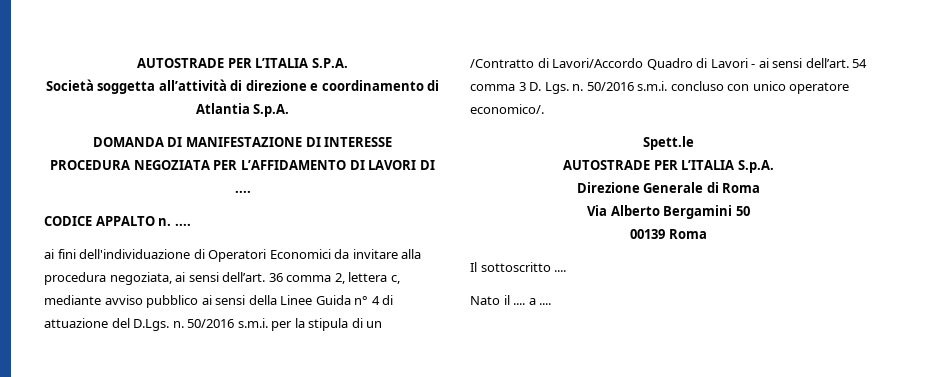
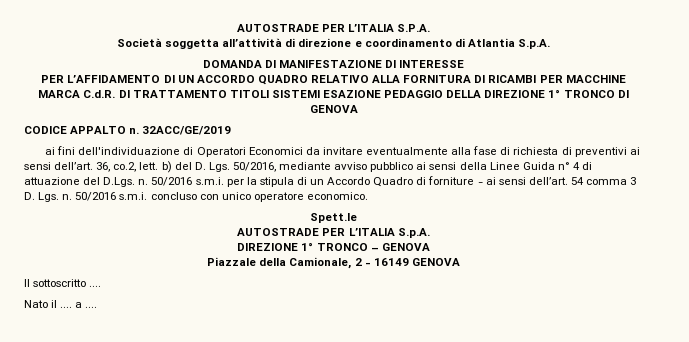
- PROCEDURA NEGOZIATA PER L’AFFIDAMENTO DI LAVORI DI ....
+ PER L’AFFIDAMENTO DI UN ACCORDO QUADRO RELATIVO ALLA FORNITURA DI RICAMBI PER MACCHINE MARCA C.d.R. DI TRATTAMENTO TITOLI SISTEMI ESAZIONE PEDAGGIO DELLA DIREZIONE 1° TRONCO DI GENOVA
- CODICE APPALTO n. ....
+ CODICE APPALTO n. 32ACC/GE/2019
- ai fini dell'individuazione di Operatori Economici da invitare alla procedura negoziata, ai sensi dell’art. 36 comma 2, lettera c, mediante avviso pubblico ai sensi della Linee Guida n° 4 di attuazione del D.Lgs. n.
+ ai fini dell'individuazione di Operatori Economici da invitare eventualmente alla fase di richiesta di preventivi ai sensi dell’art. 36, co.2, lett. b) del D. Lgs. 50/2016, mediante avviso pubblico ai sensi della Linee Guida n° 4 di attuazione del D.Lgs. n.
- 50/2016 s.m.i. per la stipula di un /Contratto di Lavori/Accordo Quadro di Lavori - ai sensi dell’art.
+ 50/2016 s.m.i. per la stipula di un Accordo Quadro di forniture - ai sensi dell’art.
- 50/2016 s.m.i. concluso con unico operatore economico/.
+ 50/2016 s.m.i. concluso con unico operatore economico.
- Direzione Generale di Roma
- Via Alberto Bergamini 50
- 00139 Roma
+ DIREZIONE 1° TRONCO – GENOVA
+ Piazzale della Camionale, 2 - 16149 GENOVA

